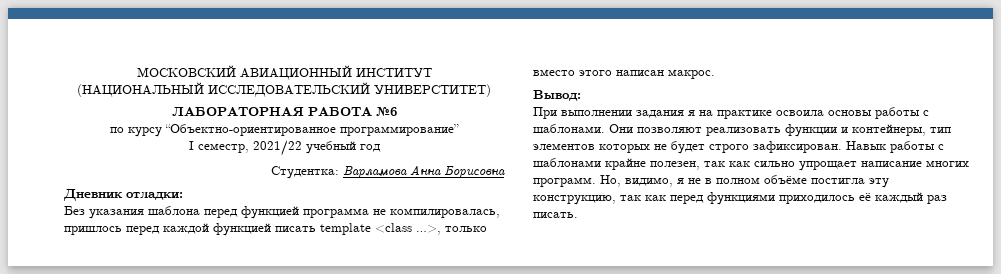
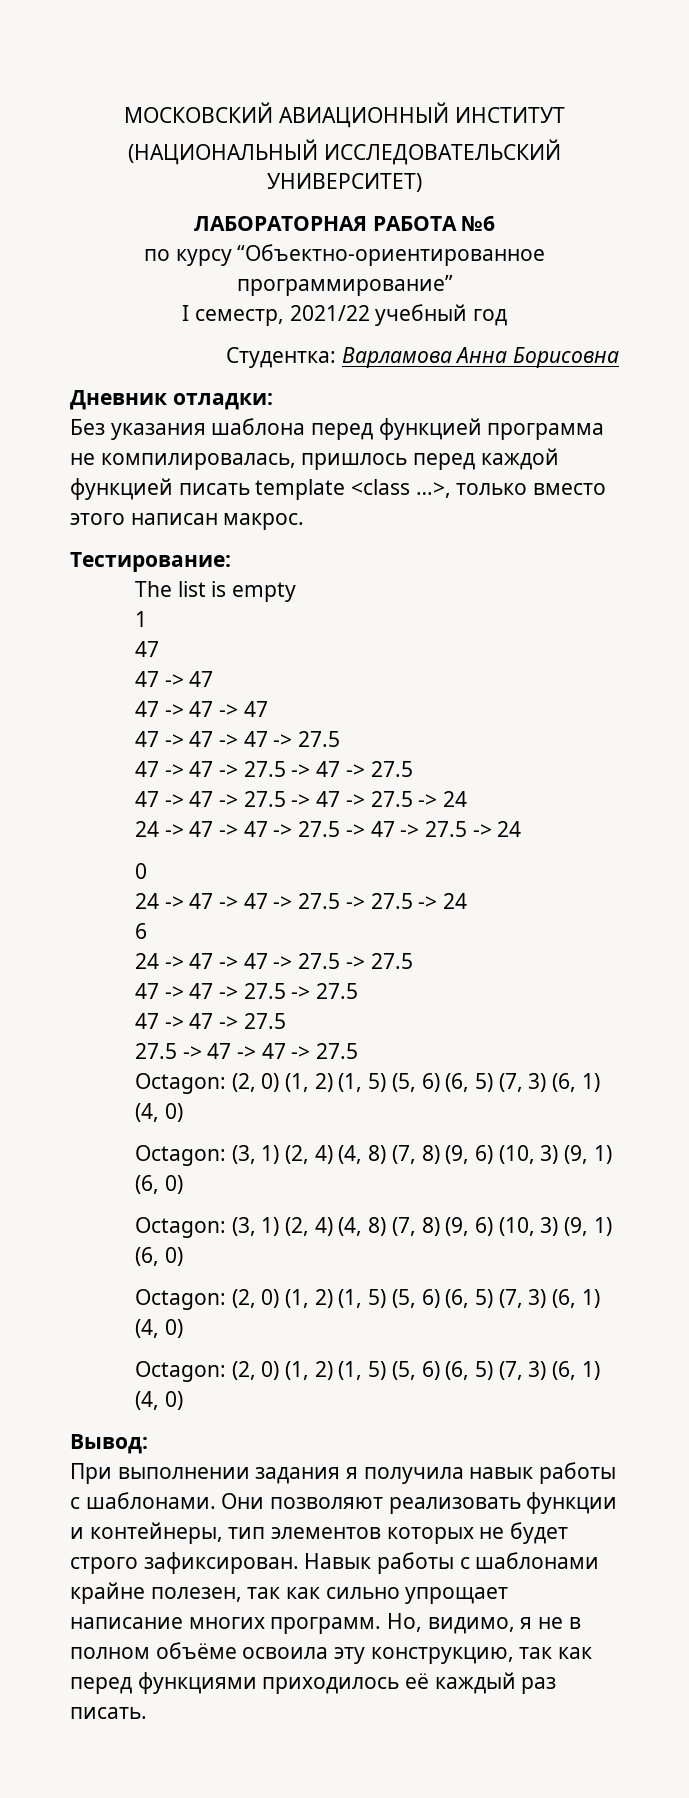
- (НАЦИОНАЛЬНЫЙ ИССЛЕДОВАТЕЛЬСКИЙ УНИВЕРСТИТЕТ)
+ (НАЦИОНАЛЬНЫЙ ИССЛЕДОВАТЕЛЬСКИЙ УНИВЕРСИТЕТ)
+ Тестирование:
+ The list is empty
+ 1
+ 47
+ 47 -> 47
+ 47 -> 47 -> 47
+ 47 -> 47 -> 47 -> 27.5
+ 47 -> 47 -> 27.5 -> 47 -> 27.5
+ 47 -> 47 -> 27.5 -> 47 -> 27.5 -> 24
+ 24 -> 47 -> 47 -> 27.5 -> 47 -> 27.5 -> 24
+ 0
+ 24 -> 47 -> 47 -> 27.5 -> 27.5 -> 24
+ 6
+ 24 -> 47 -> 47 -> 27.5 -> 27.5
+ 47 -> 47 -> 27.5 -> 27.5
+ 47 -> 47 -> 27.5
+ 27.5 -> 47 -> 47 -> 27.5
+ Octagon: (2, 0) (1, 2) (1, 5) (5, 6) (6, 5) (7, 3) (6, 1) (4, 0)
+ Octagon: (3, 1) (2, 4) (4, 8) (7, 8) (9, 6) (10, 3) (9, 1) (6, 0)
+ Octagon: (3, 1) (2, 4) (4, 8) (7, 8) (9, 6) (10, 3) (9, 1) (6, 0)
+ Octagon: (2, 0) (1, 2) (1, 5) (5, 6) (6, 5) (7, 3) (6, 1) (4, 0)
+ Octagon: (2, 0) (1, 2) (1, 5) (5, 6) (6, 5) (7, 3) (6, 1) (4, 0)
- При выполнении задания я на практике освоила основы работы с шаблонами.
+ При выполнении задания я получила навык работы с шаблонами.
- Но, видимо, я не в полном объёме постигла эту конструкцию, так как перед функциями приходилось её каждый раз писать.
+ Но, видимо, я не в полном объёме освоила эту конструкцию, так как перед функциями приходилось её каждый раз писать.

